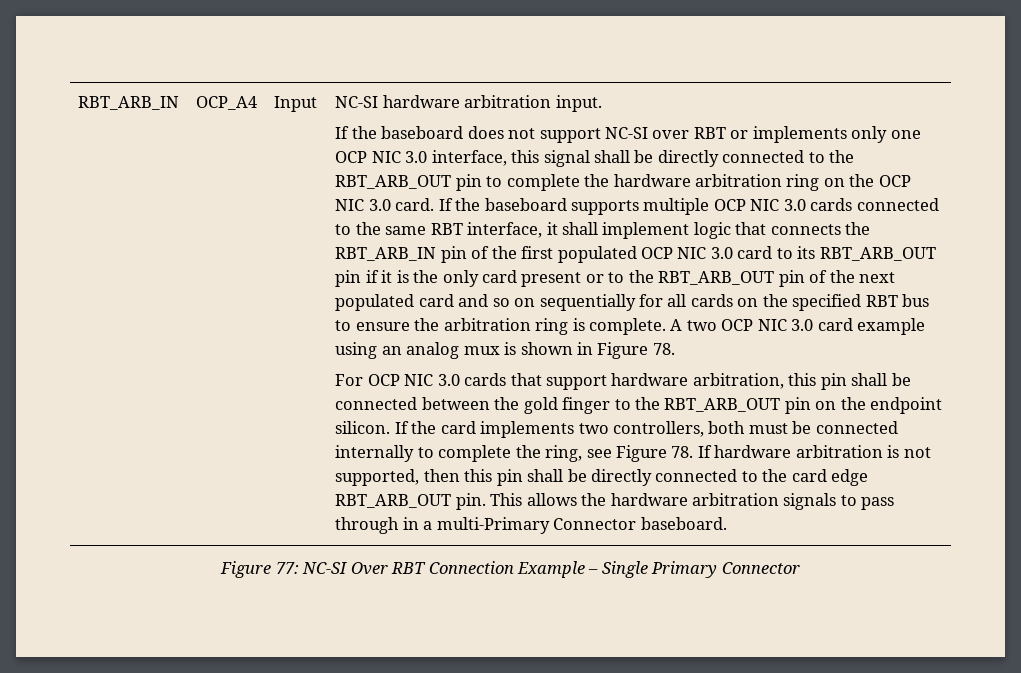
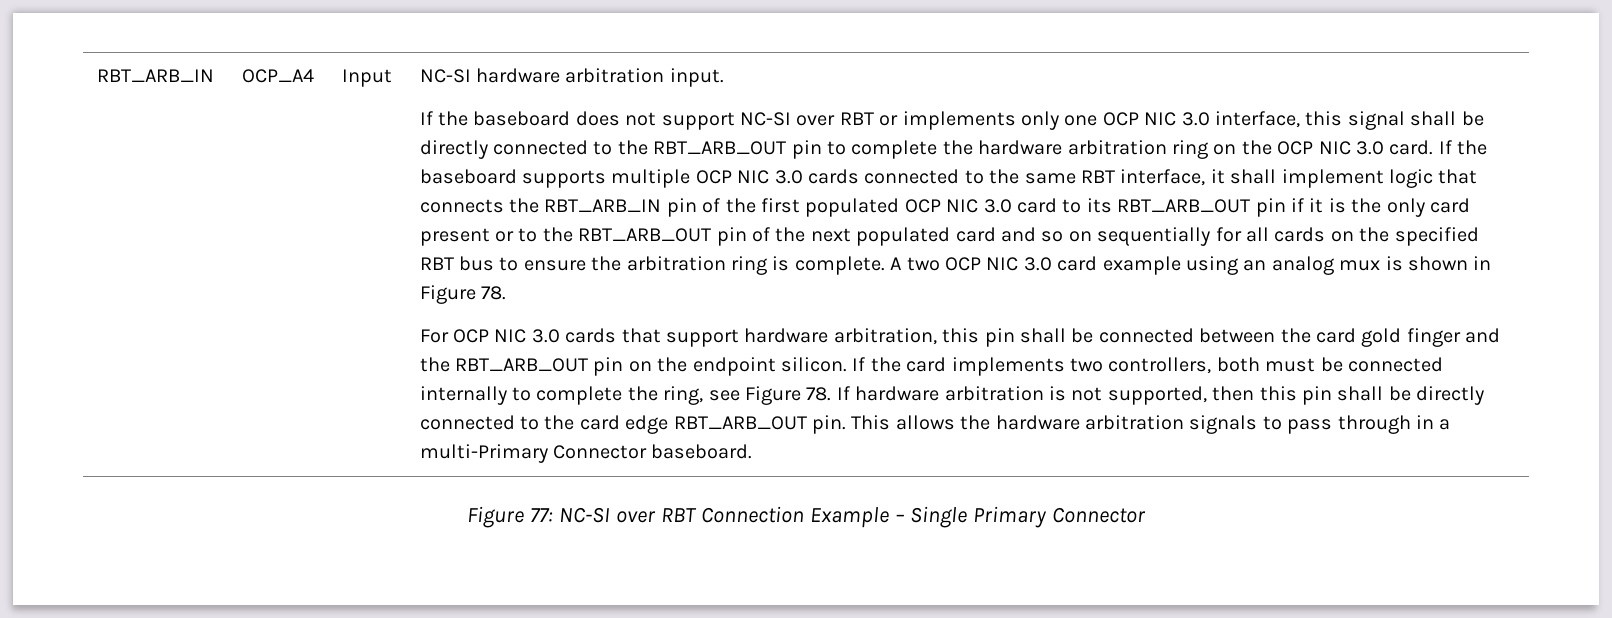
- For OCP NIC 3.0 cards that support hardware arbitration, this pin shall be connected between the gold finger to the RBT_ARB_OUT pin on the endpoint silicon.
+ For OCP NIC 3.0 cards that support hardware arbitration, this pin shall be connected between the card gold finger and the RBT_ARB_OUT pin on the endpoint silicon.
- Figure 77: NC-SI Over RBT Connection Example – Single Primary Connector
+ Figure 77: NC-SI over RBT Connection Example – Single Primary Connector

